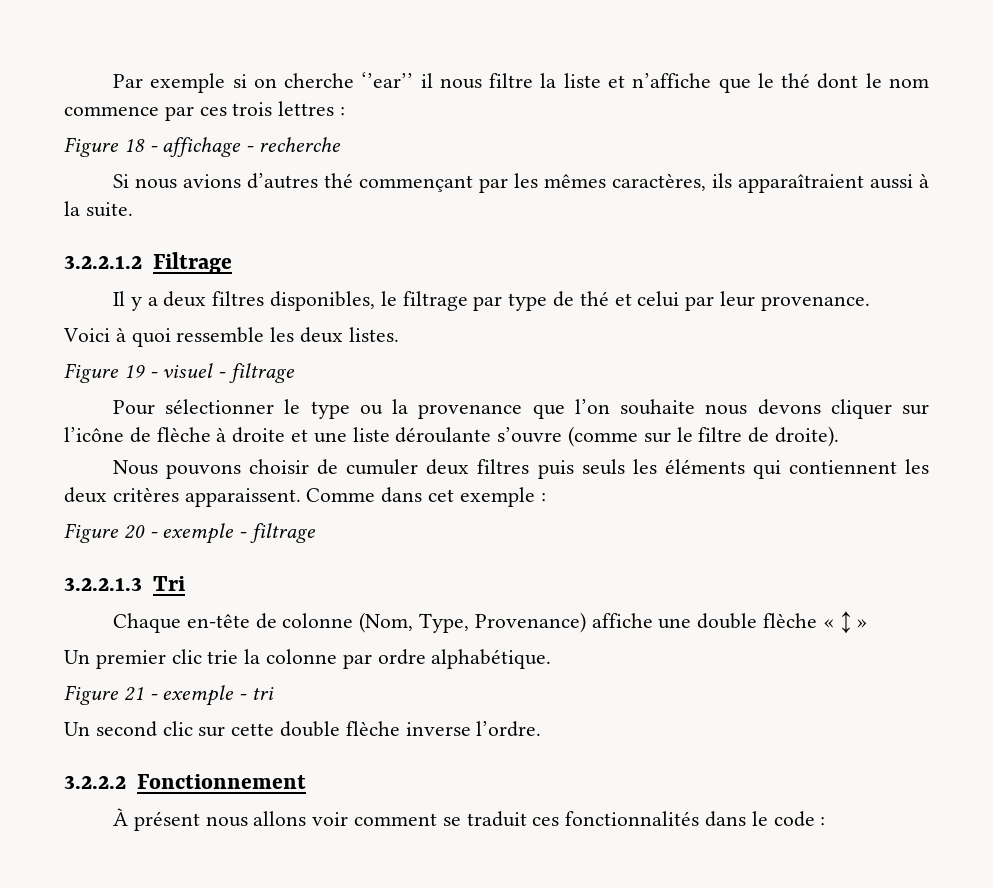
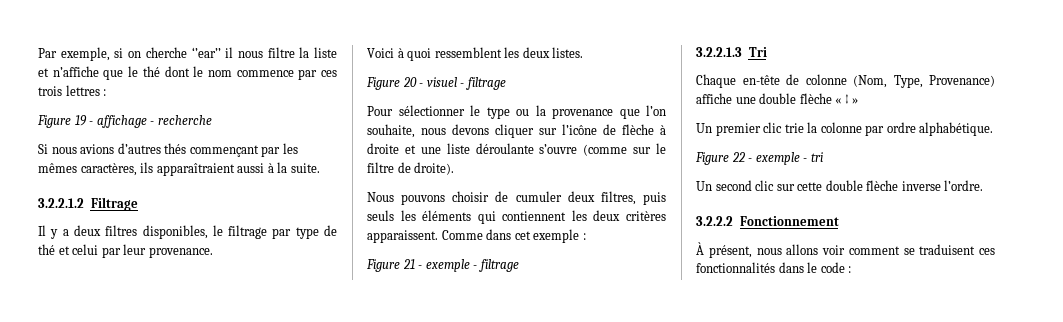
- Par exemple si on cherche ‘’ear’’ il nous filtre la liste et n’affiche que le thé dont le nom commence par ces trois lettres :
+ Par exemple, si on cherche ‘’ear’’ il nous filtre la liste et n’affiche que le thé dont le nom commence par ces trois lettres :
- Figure 18 - affichage - recherche
+ Figure 19 - affichage - recherche
- Si nous avions d’autres thé commençant par les mêmes caractères, ils apparaîtraient aussi à la suite.
+ Si nous avions d’autres thés commençant par les mêmes caractères, ils apparaîtraient aussi à la suite.
- Voici à quoi ressemble les deux listes.
+ Voici à quoi ressemblent les deux listes.
- Figure 19 - visuel - filtrage
+ Figure 20 - visuel - filtrage
- Pour sélectionner le type ou la provenance que l’on souhaite nous devons cliquer sur l’icône de flèche à droite et une liste déroulante s’ouvre (comme sur le filtre de droite).
+ Pour sélectionner le type ou la provenance que l’on souhaite, nous devons cliquer sur l’icône de flèche à droite et une liste déroulante s’ouvre (comme sur le filtre de droite).
- Nous pouvons choisir de cumuler deux filtres puis seuls les éléments qui contiennent les deux critères apparaissent.
+ Nous pouvons choisir de cumuler deux filtres, puis seuls les éléments qui contiennent les deux critères apparaissent.
- Figure 20 - exemple - filtrage
+ Figure 21 - exemple - filtrage
- Figure 21 - exemple - tri
+ Figure 22 - exemple - tri
- À présent nous allons voir comment se traduit ces fonctionnalités dans le code :
+ À présent, nous allons voir comment se traduisent ces fonctionnalités dans le code :

